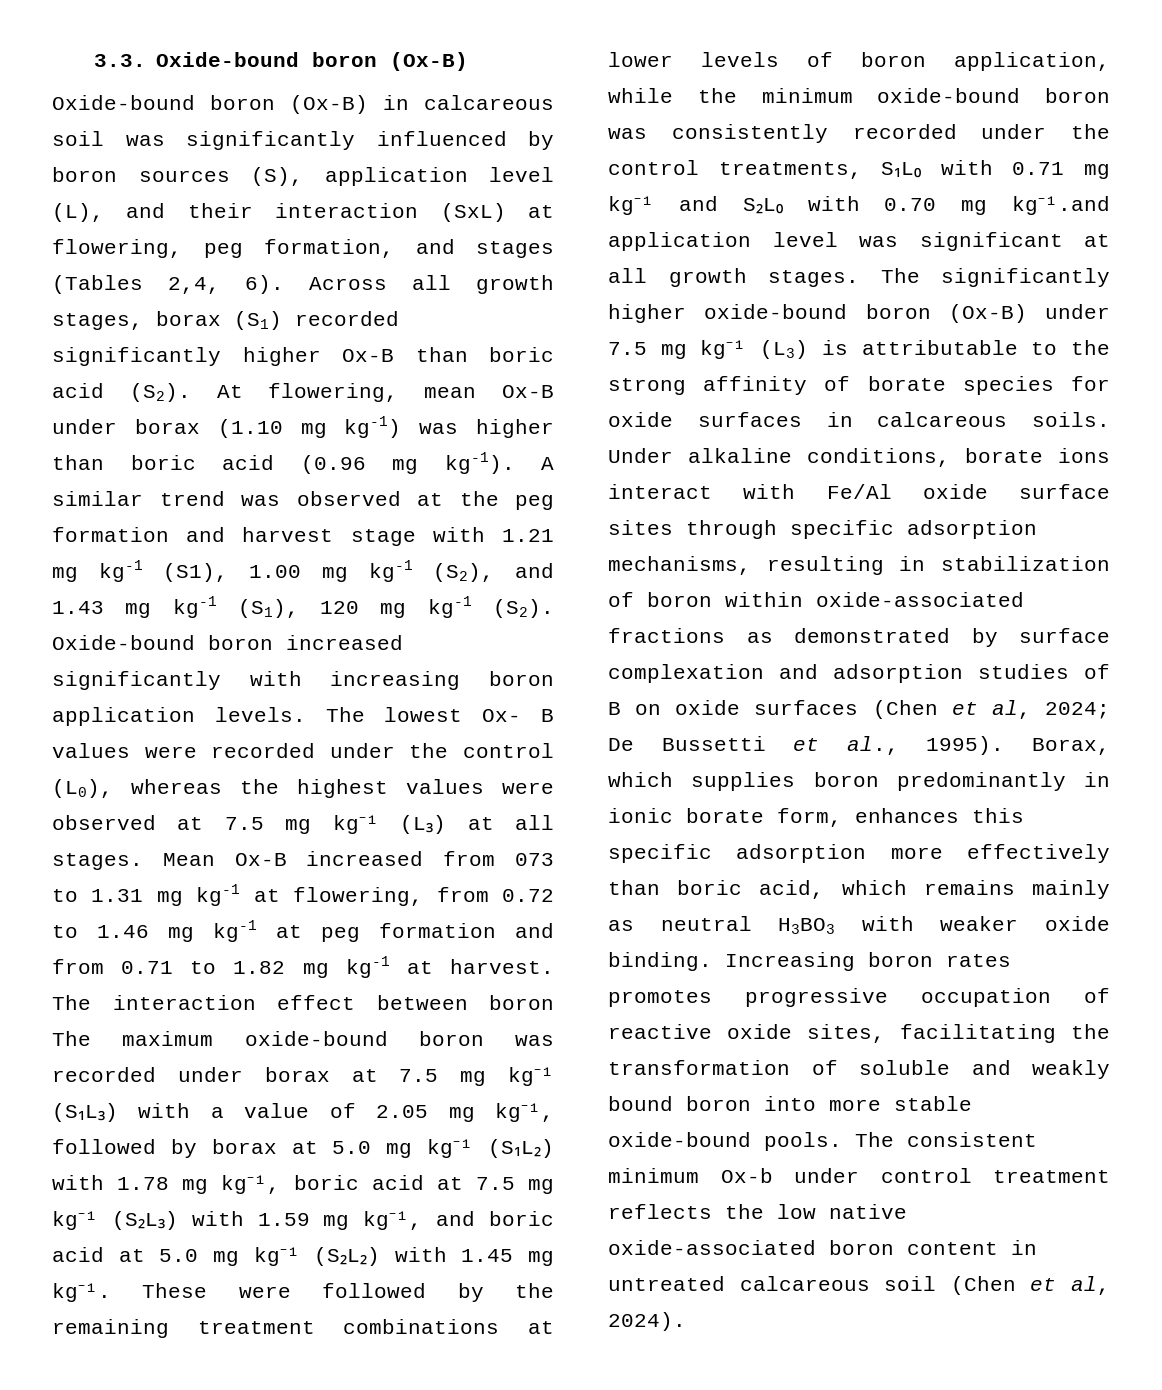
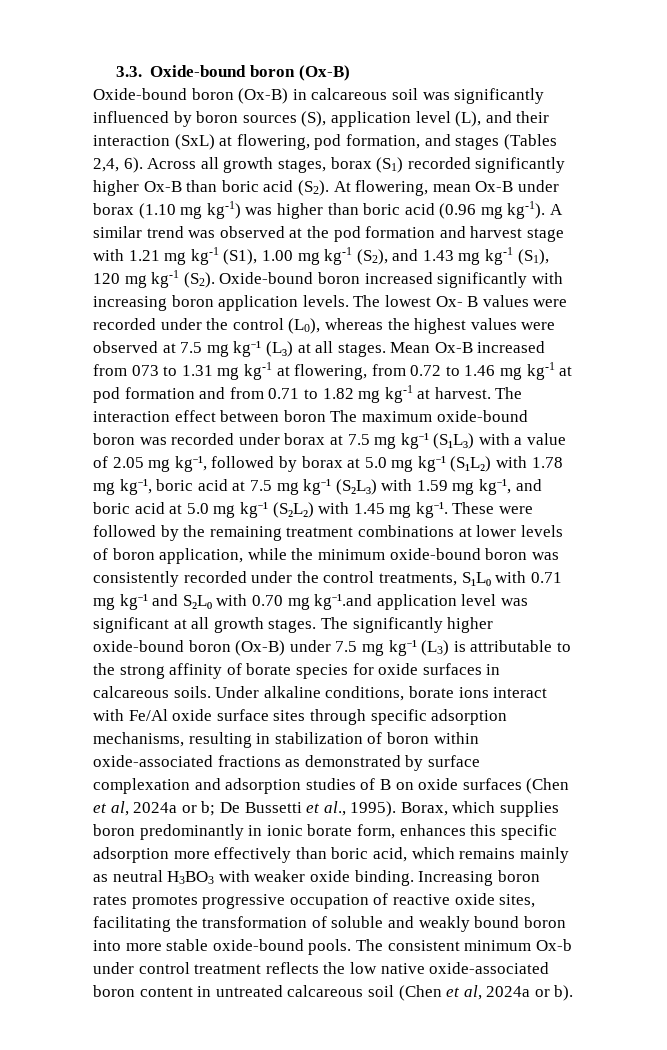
- Oxide-bound boron (Ox-B) in calcareous soil was significantly influenced by boron sources (S), application level (L), and their interaction (SxL) at flowering, peg formation, and stages (Tables 2,4, 6).
+ Oxide-bound boron (Ox-B) in calcareous soil was significantly influenced by boron sources (S), application level (L), and their interaction (SxL) at flowering, pod formation, and stages (Tables 2,4, 6).
- A similar trend was observed at the peg formation and harvest stage with 1.21 mg kg-1 (S1), 1.00 mg kg-1 (S2), and 1.43 mg kg-1 (S1), 120 mg kg-1 (S2). Oxide-bound boron increased significantly with increasing boron application levels.
+ A similar trend was observed at the pod formation and harvest stage with 1.21 mg kg-1 (S1), 1.00 mg kg-1 (S2), and 1.43 mg kg-1 (S1), 120 mg kg-1 (S2). Oxide-bound boron increased significantly with increasing boron application levels.
- Mean Ox-B increased from 073 to 1.31 mg kg-1 at flowering, from 0.72 to 1.46 mg kg-1 at peg formation and from 0.71 to 1.82 mg kg-1 at harvest.
+ Mean Ox-B increased from 073 to 1.31 mg kg-1 at flowering, from 0.72 to 1.46 mg kg-1 at pod formation and from 0.71 to 1.82 mg kg-1 at harvest.
- Under alkaline conditions, borate ions interact with Fe/Al oxide surface sites through specific adsorption mechanisms, resulting in stabilization of boron within oxide-associated fractions as demonstrated by surface complexation and adsorption studies of B on oxide surfaces (Chen et al, 2024; De Bussetti et al., 1995).
+ Under alkaline conditions, borate ions interact with Fe/Al oxide surface sites through specific adsorption mechanisms, resulting in stabilization of boron within oxide-associated fractions as demonstrated by surface complexation and adsorption studies of B on oxide surfaces (Chen et al, 2024a or b; De Bussetti et al., 1995).
- The consistent minimum Ox-b under control treatment reflects the low native oxide-associated boron content in untreated calcareous soil (Chen et al, 2024).
+ The consistent minimum Ox-b under control treatment reflects the low native oxide-associated boron content in untreated calcareous soil (Chen et al, 2024a or b).

